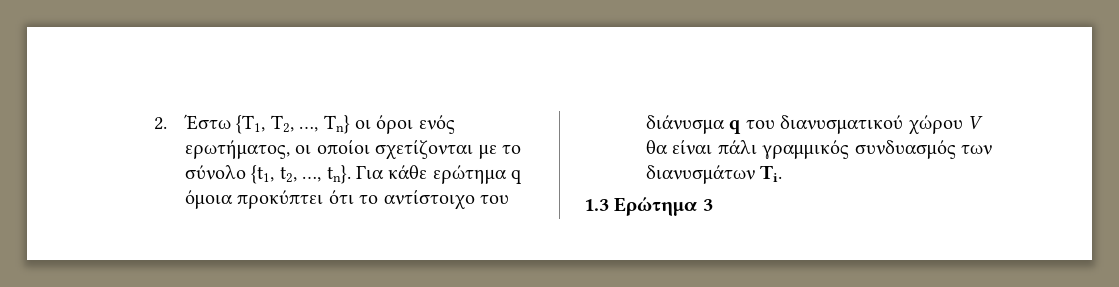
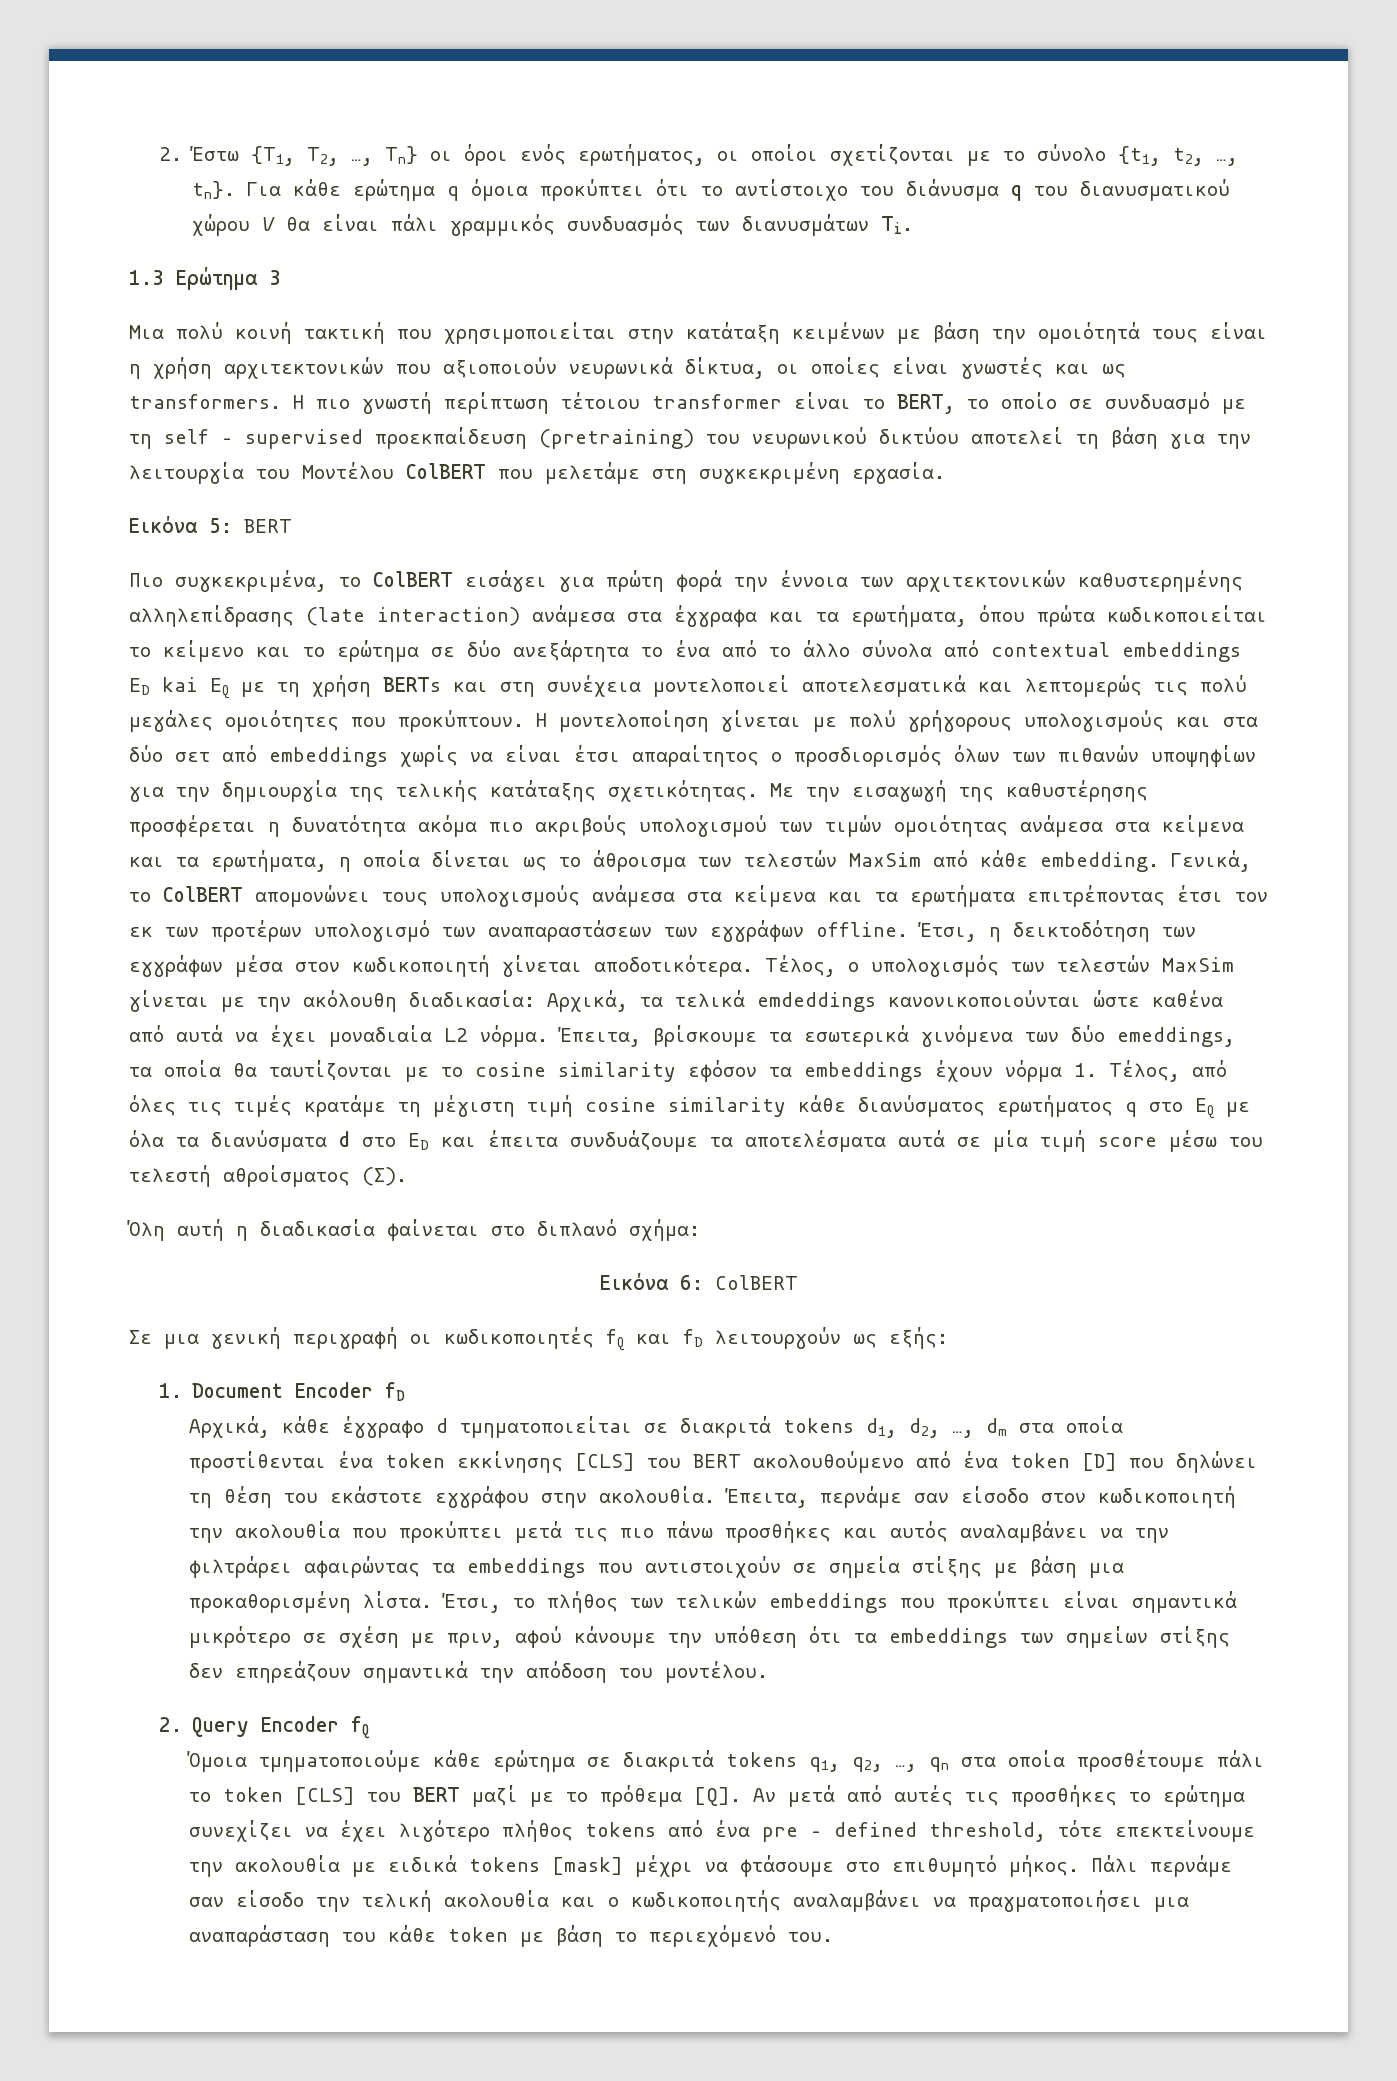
+ Μια πολύ κοινή τακτική που χρησιμοποιείται στην κατάταξη κειμένων με βάση την ομοιότητά τους είναι η χρήση αρχιτεκτονικών που αξιοποιούν νευρωνικά δίκτυα, οι οποίες είναι γνωστές και ως transformers. Η πιο γνωστή περίπτωση τέτοιου transformer είναι το BERT, το οποίο σε συνδυασμό με τη self – supervised προεκπαίδευση (pretraining) του νευρωνικού δικτύου αποτελεί τη βάση για την λειτουργία του Μοντέλου ColBERT που μελετάμε στη συγκεκριμένη εργασία.
+ Εικόνα 5: BERT
+ Πιο συγκεκριμένα, το ColBERT εισάγει για πρώτη φορά την έννοια των αρχιτεκτονικών καθυστερημένης αλληλεπίδρασης (late interaction) ανάμεσα στα έγγραφα και τα ερωτήματα, όπου πρώτα κωδικοποιείται το κείμενο και το ερώτημα σε δύο ανεξάρτητα το ένα από το άλλο σύνολα από contextual embeddings ED kai EQ με τη χρήση BERTs και στη συνέχεια μοντελοποιεί αποτελεσματικά και λεπτομερώς τις πολύ μεγάλες ομοιότητες που προκύπτουν. H μοντελοποίηση γίνεται με πολύ γρήγορους υπολογισμούς και στα δύο σετ από embeddings χωρίς να είναι έτσι απαραίτητος ο προσδιορισμός όλων των πιθανών υποψηφίων για την δημιουργία της τελικής κατάταξης σχετικότητας. Με την εισαγωγή της καθυστέρησης προσφέρεται η δυνατότητα ακόμα πιο ακριβούς υπολογισμού των τιμών ομοιότητας ανάμεσα στα κείμενα και τα ερωτήματα, η οποία δίνεται ως το άθροισμα των τελεστών MaxSim από κάθε embedding. Γενικά, το ColBERT απομονώνει τους υπολογισμούς ανάμεσα στα κείμενα και τα ερωτήματα επιτρέποντας έτσι τον εκ των προτέρων υπολογισμό των αναπαραστάσεων των εγγράφων offline. Έτσι, η δεικτοδότηση των εγγράφων μέσα στον κωδικοποιητή γίνεται αποδοτικότερα. Τέλος, ο υπολογισμός των τελεστών MaxSim γίνεται με την ακόλουθη διαδικασία: Αρχικά, τα τελικά emdeddings κανονικοποιούνται ώστε καθένα από αυτά να έχει μοναδιαία L2 νόρμα. Έπειτα, βρίσκουμε τα εσωτερικά γινόμενα των δύο emeddings, τα οποία θα ταυτίζονται με το cosine similarity εφόσον τα embeddings έχουν νόρμα 1. Τέλος, από όλες τις τιμές κρατάμε τη μέγιστη τιμή cosine similarity κάθε διανύσματος ερωτήματος q στο EQ με όλα τα διανύσματα d στο ED και έπειτα συνδυάζουμε τα αποτελέσματα αυτά σε μία τιμή score μέσω του τελεστή αθροίσματος (Σ).
+ Όλη αυτή η διαδικασία φαίνεται στο διπλανό σχήμα:
+ Εικόνα 6: ColBERT
+ Σε μια γενική περιγραφή οι κωδικοποιητές fQ και fD λειτουργούν ως εξής:
+ 1. Document Encoder fD
+ Αρχικά, κάθε έγγραφο d τμηματοποιείτaι σε διακριτά tokens d1, d2, …, dm στα οποία προστίθενται ένα token εκκίνησης [CLS] του BERT ακολουθούμενο από ένα token [D] που δηλώνει τη θέση του εκάστοτε εγγράφου στην ακολουθία. Έπειτα, περνάμε σαν είσοδο στον κωδικοποιητή την ακολουθία που προκύπτει μετά τις πιο πάνω προσθήκες και αυτός αναλαμβάνει να την φιλτράρει αφαιρώντας τα embeddings που αντιστοιχούν σε σημεία στίξης με βάση μια προκαθορισμένη λίστα. Έτσι, το πλήθος των τελικών embeddings που προκύπτει είναι σημαντικά μικρότερο σε σχέση με πριν, αφού κάνουμε την υπόθεση ότι τα embeddings των σημείων στίξης δεν επηρεάζουν σημαντικά την απόδοση του μοντέλου.
+ 2. Query Encoder fQ
+ Όμοια τμημaτοποιούμε κάθε ερώτημα σε διακριτά tokens q1, q2, …, qn στα οποία προσθέτουμε πάλι το token [CLS] του BERT μαζί με το πρόθεμα [Q]. Αν μετά από αυτές τις προσθήκες το ερώτημα συνεχίζει να έχει λιγότερο πλήθος tokens από ένα pre – defined threshold, τότε επεκτείνουμε την ακολουθία με ειδικά tokens [mask] μέχρι να φτάσουμε στο επιθυμητό μήκος. Πάλι περνάμε σαν είσοδο την τελική ακολουθία και ο κωδικοποιητής αναλαμβάνει να πραγματοποιήσει μια αναπαράσταση του κάθε token με βάση το περιεχόμενό του.

